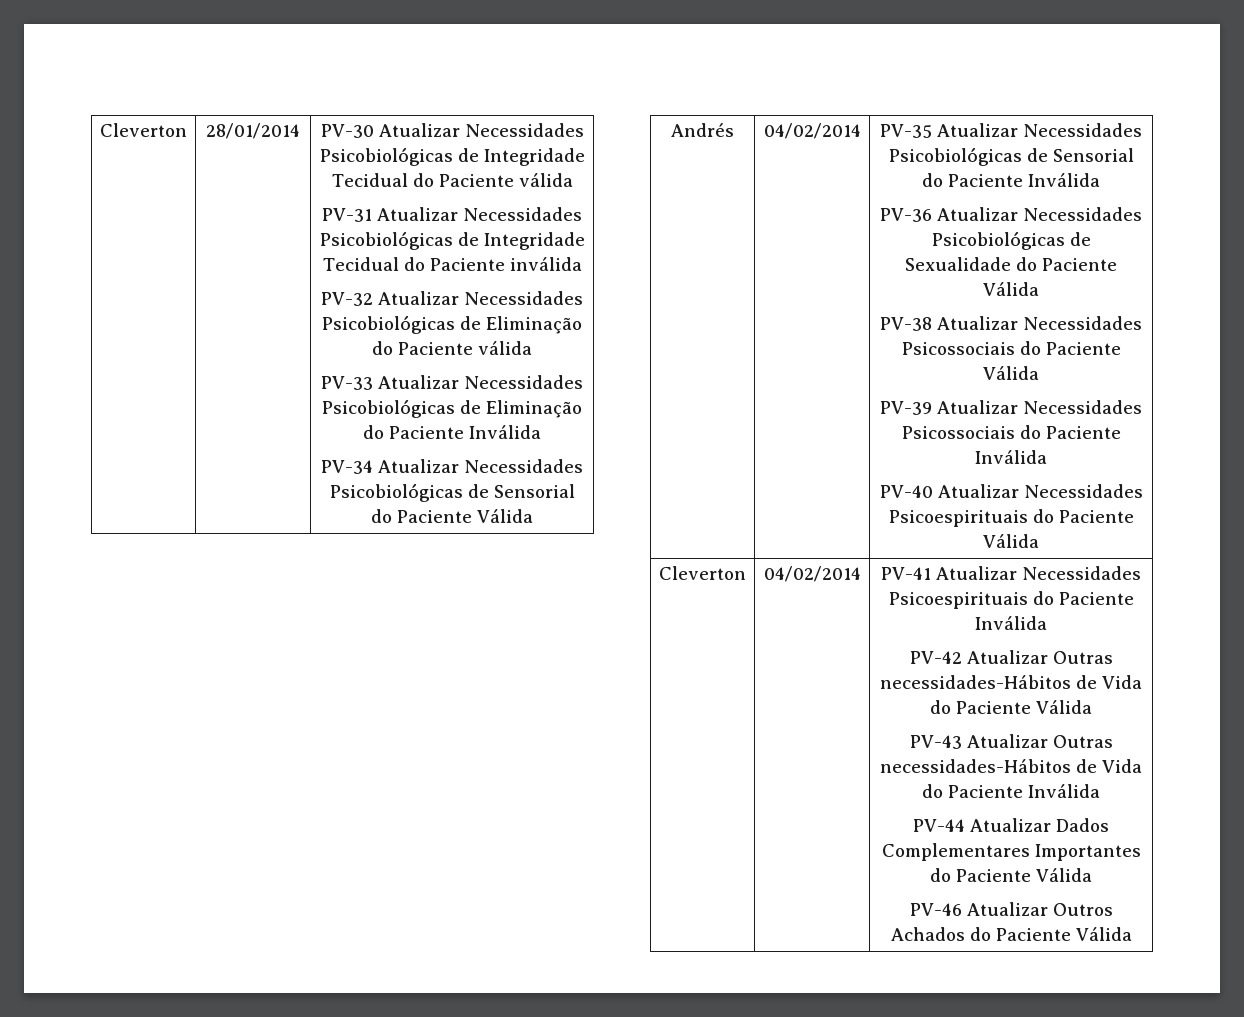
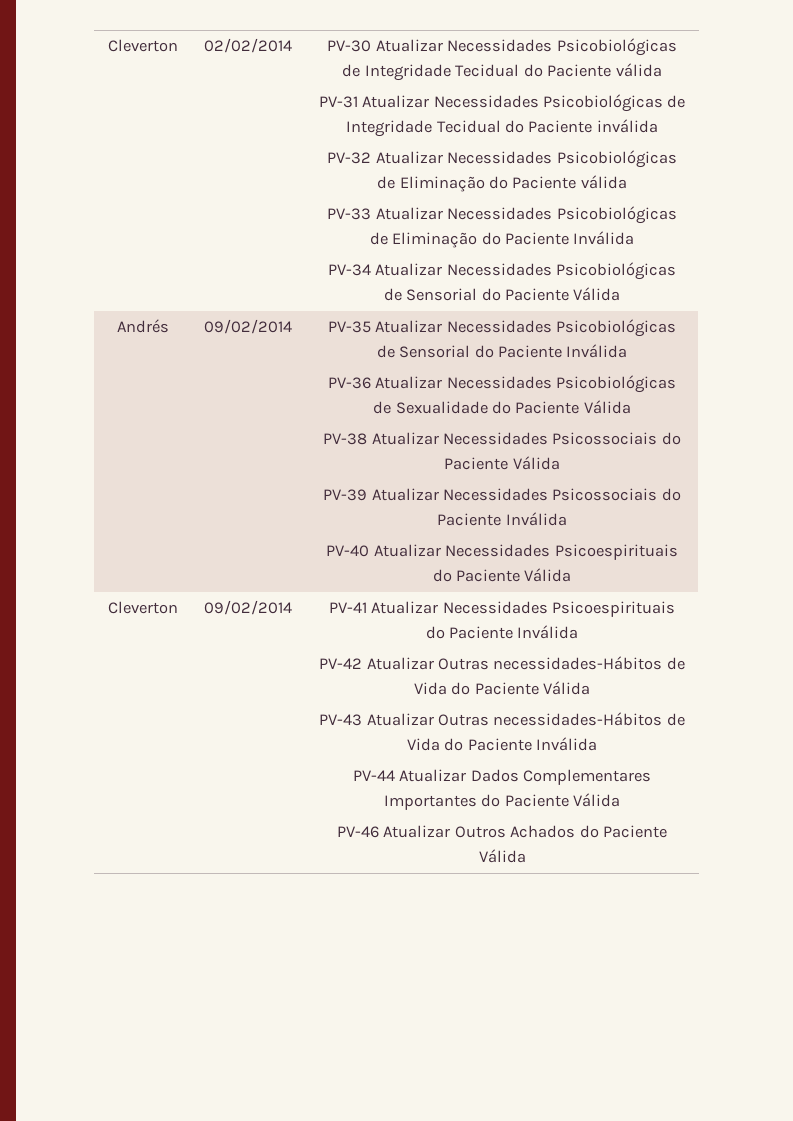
- Cleverton | 28/01/2014
+ Cleverton | 02/02/2014
- Andrés | 04/02/2014
+ Andrés | 09/02/2014
- Cleverton | 04/02/2014
+ Cleverton | 09/02/2014

